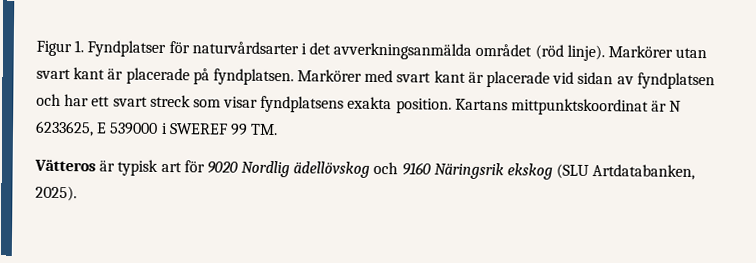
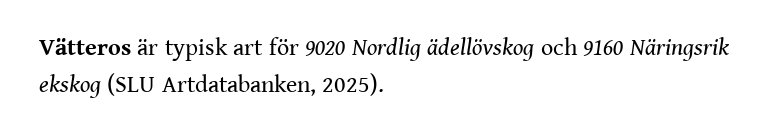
- Figur 1. Fyndplatser för naturvårdsarter i det avverkningsanmälda området (röd linje). Markörer utan svart kant är placerade på fyndplatsen. Markörer med svart kant är placerade vid sidan av fyndplatsen och har ett svart streck som visar fyndplatsens exakta position. Kartans mittpunktskoordinat är N 6233625, E 539000 i SWEREF 99 TM.

